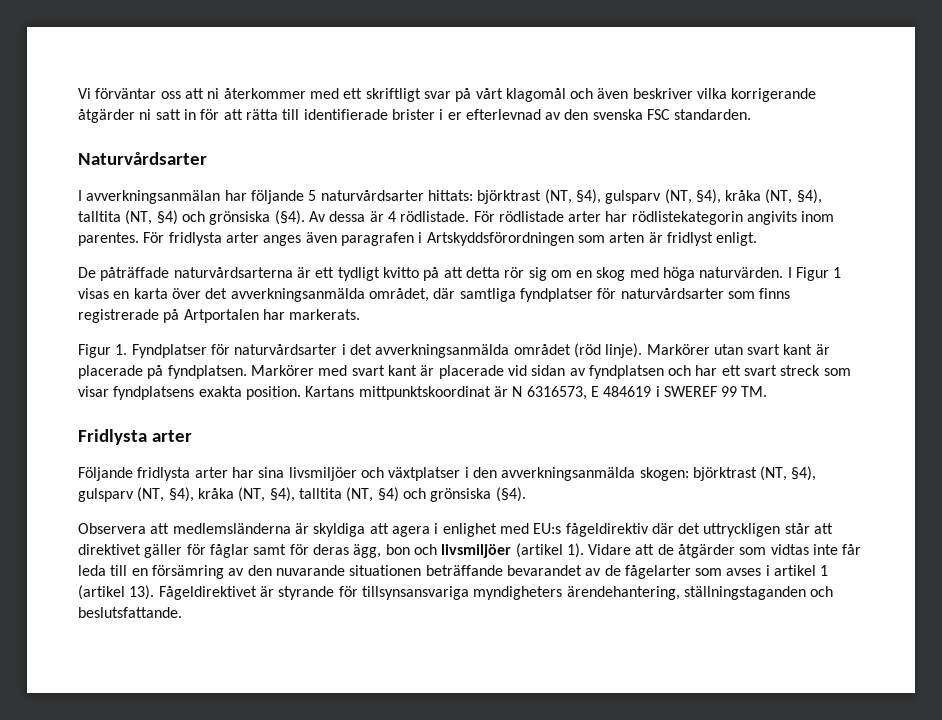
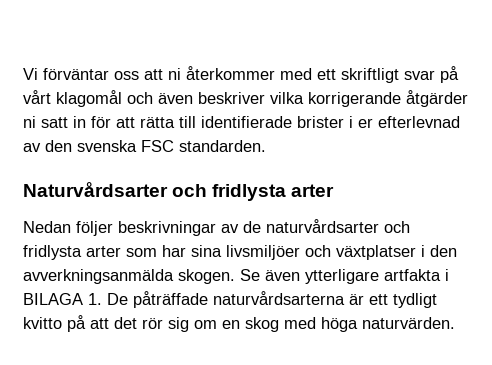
- Naturvårdsarter
- I avverkningsanmälan har följande 5 naturvårdsarter hittats: björktrast (NT, §4), gulsparv (NT, §4), kråka (NT, §4), talltita (NT, §4) och grönsiska (§4). Av dessa är 4 rödlistade. För rödlistade arter har rödlistekategorin angivits inom parentes. För fridlysta arter anges även paragrafen i Artskyddsförordningen som arten är fridlyst enligt.
- De påträffade naturvårdsarterna är ett tydligt kvitto på att detta rör sig om en skog med höga naturvärden. I Figur 1 visas en karta över det avverkningsanmälda området, där samtliga fyndplatser för naturvårdsarter som finns registrerade på Artportalen har markerats.
- Figur 1. Fyndplatser för naturvårdsarter i det avverkningsanmälda området (röd linje). Markörer utan svart kant är placerade på fyndplatsen. Markörer med svart kant är placerade vid sidan av fyndplatsen och har ett svart streck som visar fyndplatsens exakta position. Kartans mittpunktskoordinat är N 6316573, E 484619 i SWEREF 99 TM.
- Fridlysta arter
- Följande fridlysta arter har sina livsmiljöer och växtplatser i den avverkningsanmälda skogen: björktrast (NT, §4), gulsparv (NT, §4), kråka (NT, §4), talltita (NT, §4) och grönsiska (§4).
- Observera att medlemsländerna är skyldiga att agera i enlighet med EU:s fågeldirektiv där det uttryckligen står att direktivet gäller för fåglar samt för deras ägg, bon och livsmiljöer (artikel 1). Vidare att de åtgärder som vidtas inte får leda till en försämring av den nuvarande situationen beträffande bevarandet av de fågelarter som avses i artikel 1 (artikel 13). Fågeldirektivet är styrande för tillsynsansvariga myndigheters ärendehantering, ställningstaganden och beslutsfattande.
+ Naturvårdsarter och fridlysta arter
+ Nedan följer beskrivningar av de naturvårdsarter och fridlysta arter som har sina livsmiljöer och växtplatser i den avverkningsanmälda skogen. Se även ytterligare artfakta i BILAGA 1. De påträffade naturvårdsarterna är ett tydligt kvitto på att det rör sig om en skog med höga naturvärden.

